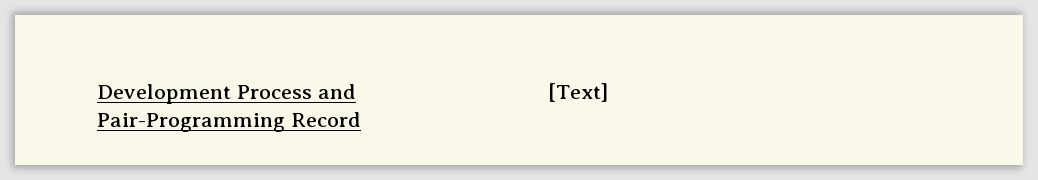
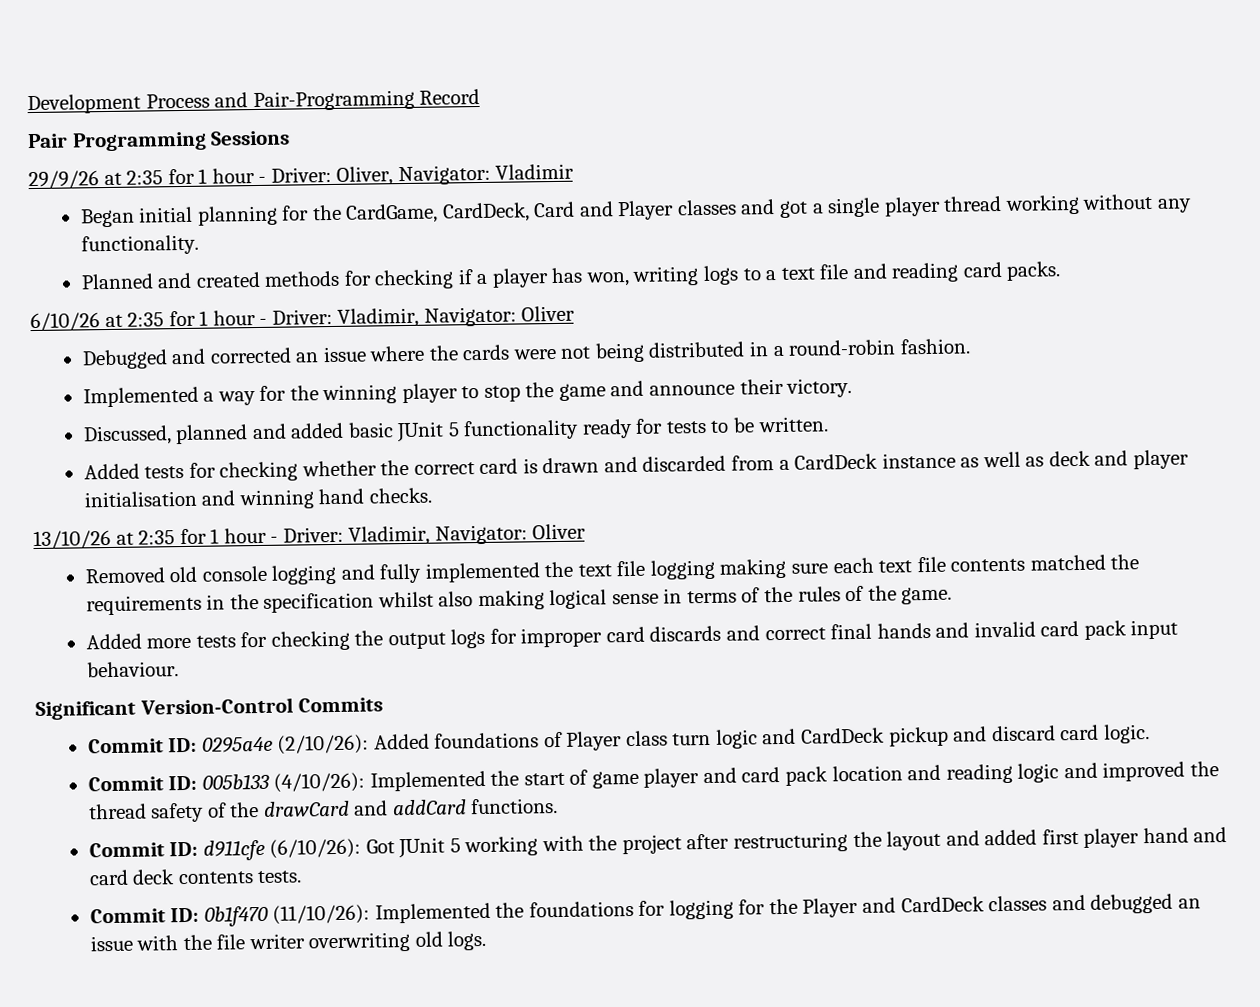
- [Text]
+ Pair Programming Sessions
+ 29/9/26 at 2:35 for 1 hour - Driver: Oliver, Navigator: Vladimir
+ Began initial planning for the CardGame, CardDeck, Card and Player classes and got a single player thread working without any functionality.
+ Planned and created methods for checking if a player has won, writing logs to a text file and reading card packs.
+ 6/10/26 at 2:35 for 1 hour - Driver: Vladimir, Navigator: Oliver
+ Debugged and corrected an issue where the cards were not being distributed in a round-robin fashion.
+ Implemented a way for the winning player to stop the game and announce their victory.
+ Discussed, planned and added basic JUnit 5 functionality ready for tests to be written.
+ Added tests for checking whether the correct card is drawn and discarded from a CardDeck instance as well as deck and player initialisation and winning hand checks.
+ 13/10/26 at 2:35 for 1 hour - Driver: Vladimir, Navigator: Oliver
+ Removed old console logging and fully implemented the text file logging making sure each text file contents matched the requirements in the specification whilst also making logical sense in terms of the rules of the game.
+ Added more tests for checking the output logs for improper card discards and correct final hands and invalid card pack input behaviour.
+ Significant Version-Control Commits
+ Commit ID: 0295a4e (2/10/26): Added foundations of Player class turn logic and CardDeck pickup and discard card logic.
+ Commit ID: 005b133 (4/10/26): Implemented the start of game player and card pack location and reading logic and improved the thread safety of the drawCard and addCard functions.
+ Commit ID: d911cfe (6/10/26): Got JUnit 5 working with the project after restructuring the layout and added first player hand and card deck contents tests.
+ Commit ID: 0b1f470 (11/10/26): Implemented the foundations for logging for the Player and CardDeck classes and debugged an issue with the file writer overwriting old logs.

